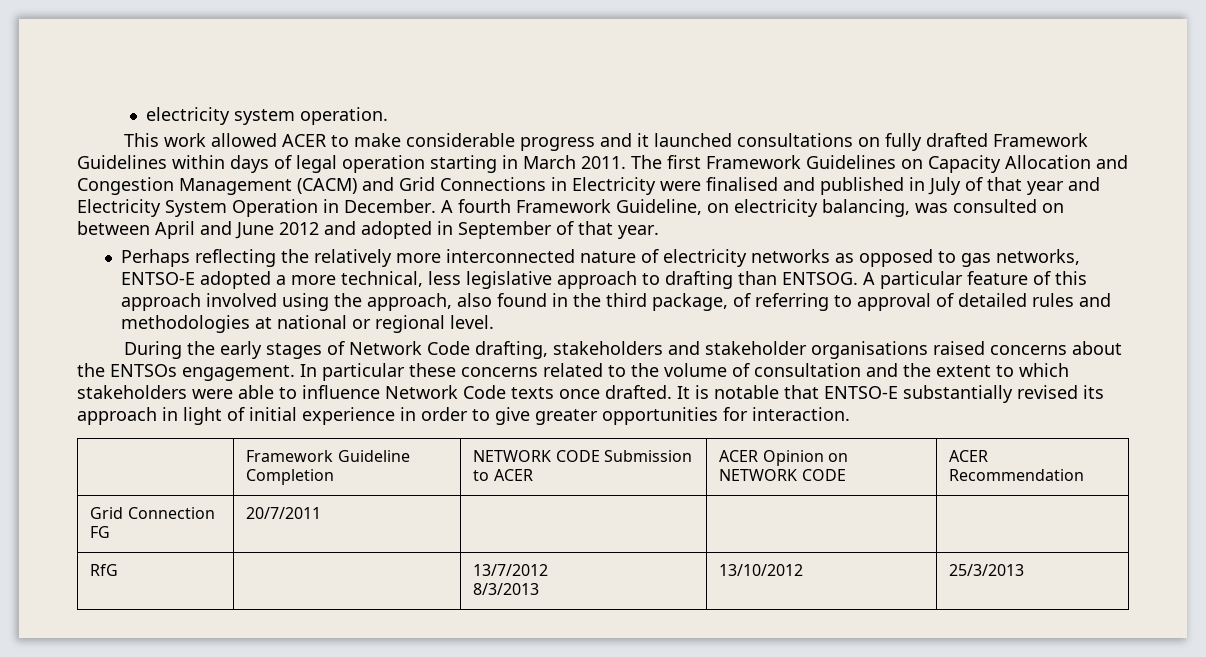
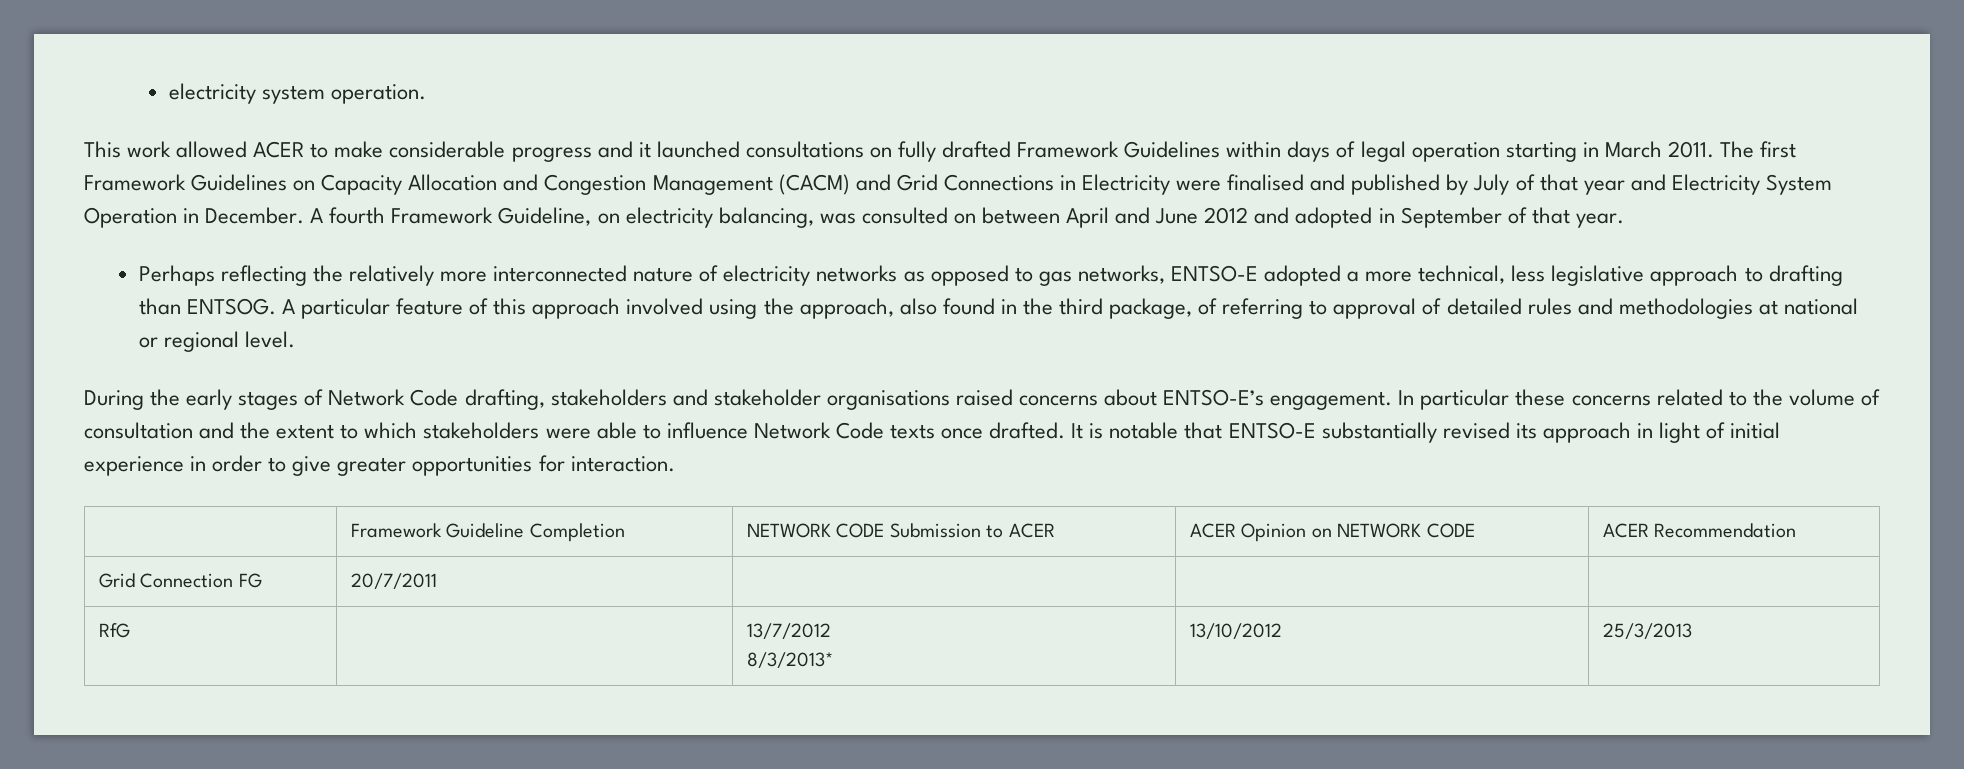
- The first Framework Guidelines on Capacity Allocation and Congestion Management (CACM) and Grid Connections in Electricity were finalised and published in July of that year and Electricity System Operation in December.
+ The first Framework Guidelines on Capacity Allocation and Congestion Management (CACM) and Grid Connections in Electricity were finalised and published by July of that year and Electricity System Operation in December.
- During the early stages of Network Code drafting, stakeholders and stakeholder organisations raised concerns about the ENTSOs engagement.
+ During the early stages of Network Code drafting, stakeholders and stakeholder organisations raised concerns about ENTSO-E’s engagement.
  RfG | | 13/7/2012
- 8/3/2013 | 13/10/2012 | 25/3/2013
+ 8/3/2013* | 13/10/2012 | 25/3/2013

